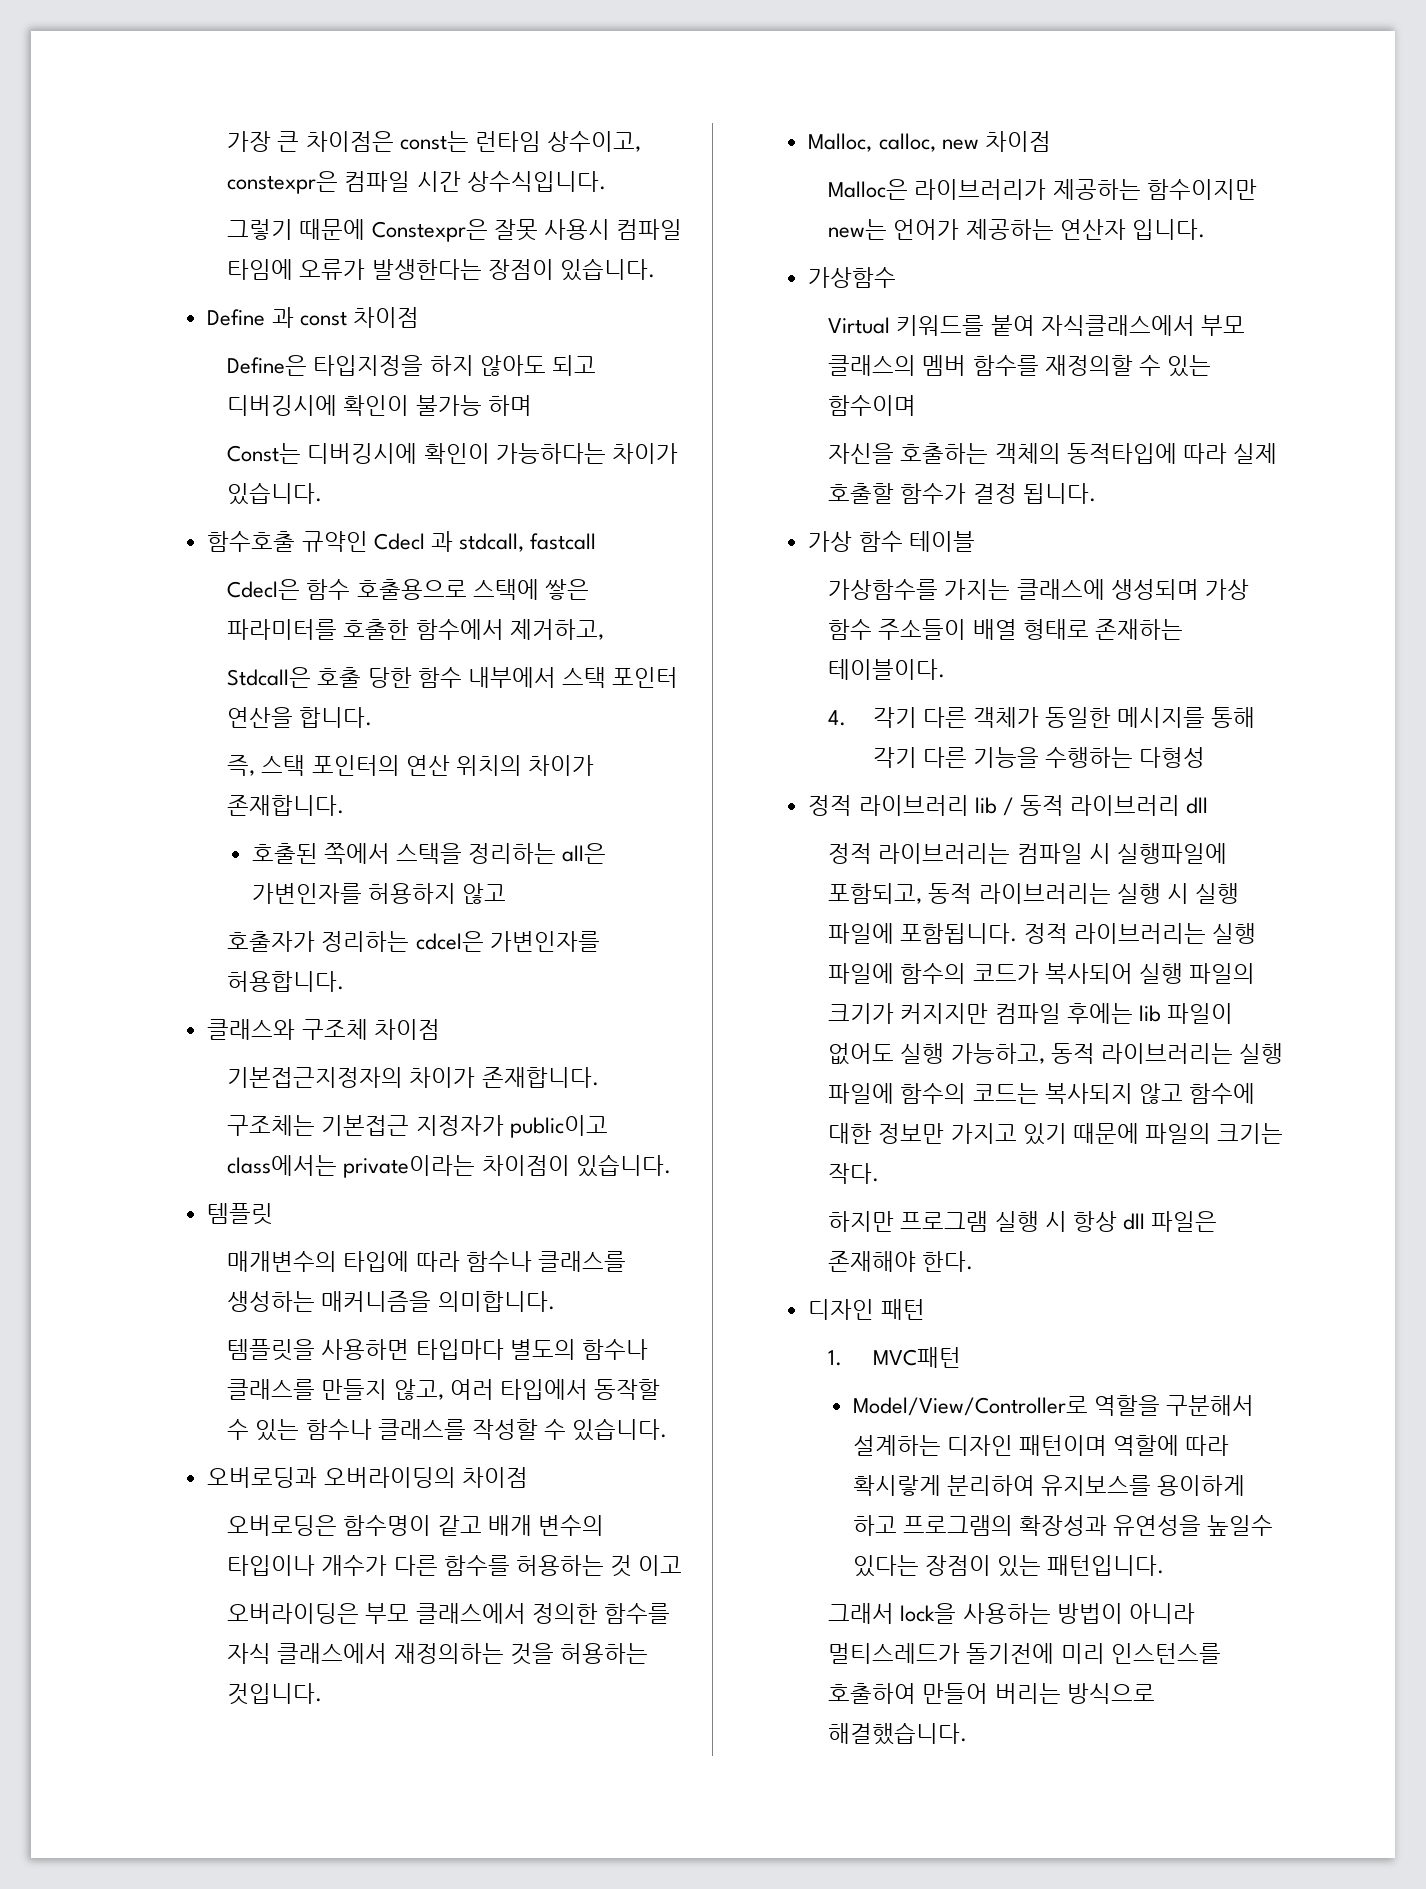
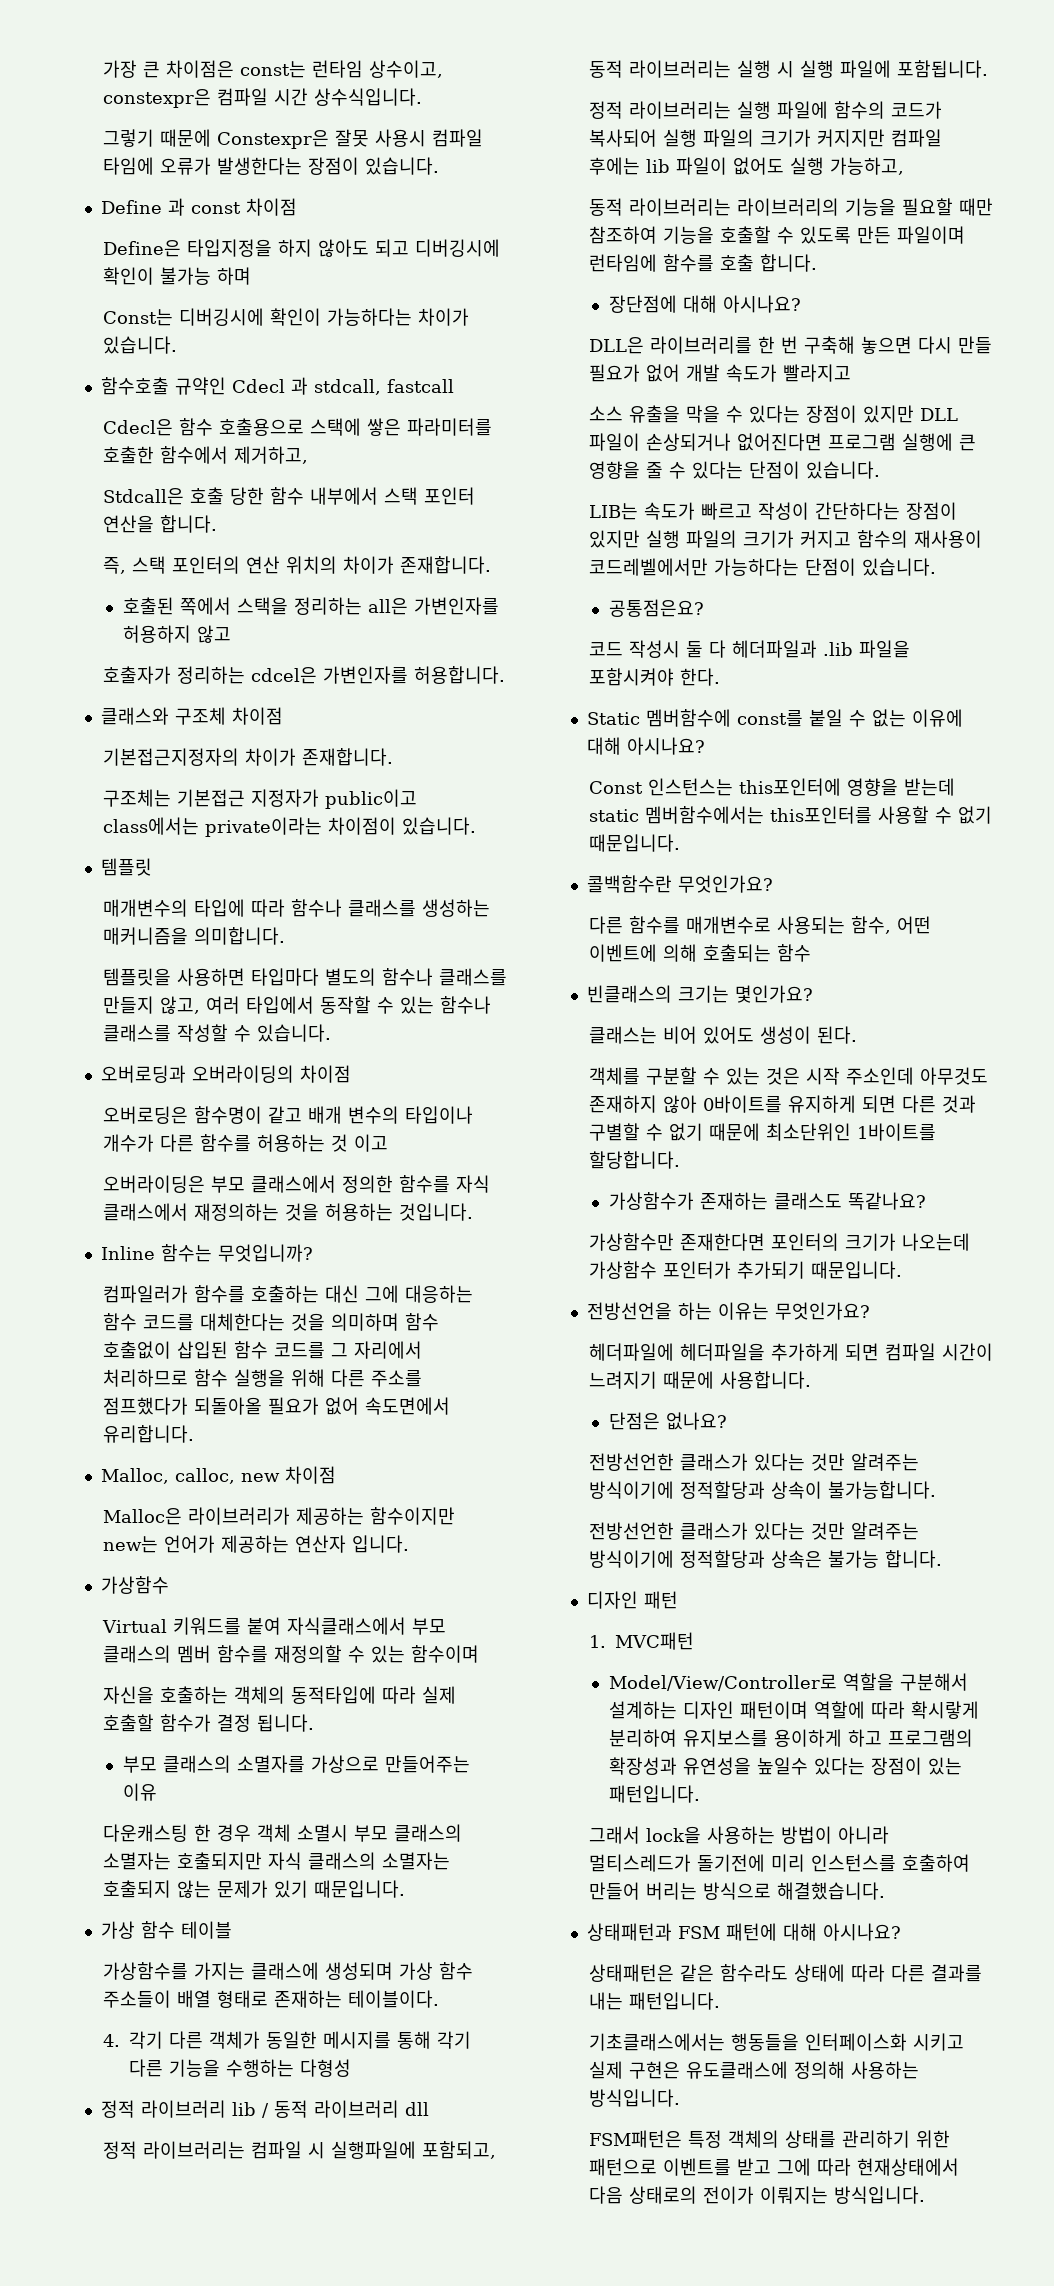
+ Inline 함수는 무엇입니까?
+ 컴파일러가 함수를 호출하는 대신 그에 대응하는 함수 코드를 대체한다는 것을 의미하며 함수 호출없이 삽입된 함수 코드를 그 자리에서 처리하므로 함수 실행을 위해 다른 주소를 점프했다가 되돌아올 필요가 없어 속도면에서 유리합니다.
+ 부모 클래스의 소멸자를 가상으로 만들어주는 이유
+ 다운캐스팅 한 경우 객체 소멸시 부모 클래스의 소멸자는 호출되지만 자식 클래스의 소멸자는 호출되지 않는 문제가 있기 때문입니다.
- 정적 라이브러리는 컴파일 시 실행파일에 포함되고, 동적 라이브러리는 실행 시 실행 파일에 포함됩니다. 정적 라이브러리는 실행 파일에 함수의 코드가 복사되어 실행 파일의 크기가 커지지만 컴파일 후에는 lib 파일이 없어도 실행 가능하고, 동적 라이브러리는 실행 파일에 함수의 코드는 복사되지 않고 함수에 대한 정보만 가지고 있기 때문에 파일의 크기는 작다.
- 하지만 프로그램 실행 시 항상 dll 파일은 존재해야 한다.
+ 정적 라이브러리는 컴파일 시 실행파일에 포함되고, 동적 라이브러리는 실행 시 실행 파일에 포함됩니다.
+ 정적 라이브러리는 실행 파일에 함수의 코드가 복사되어 실행 파일의 크기가 커지지만 컴파일 후에는 lib 파일이 없어도 실행 가능하고,
+ 동적 라이브러리는 라이브러리의 기능을 필요할 때만 참조하여 기능을 호출할 수 있도록 만든 파일이며 런타임에 함수를 호출 합니다.
+ 장단점에 대해 아시나요?
+ DLL은 라이브러리를 한 번 구축해 놓으면 다시 만들 필요가 없어 개발 속도가 빨라지고
+ 소스 유출을 막을 수 있다는 장점이 있지만 DLL 파일이 손상되거나 없어진다면 프로그램 실행에 큰 영향을 줄 수 있다는 단점이 있습니다.
+ LIB는 속도가 빠르고 작성이 간단하다는 장점이 있지만 실행 파일의 크기가 커지고 함수의 재사용이 코드레벨에서만 가능하다는 단점이 있습니다.
+ 공통점은요?
+ 코드 작성시 둘 다 헤더파일과 .lib 파일을 포함시켜야 한다.
+ Static 멤버함수에 const를 붙일 수 없는 이유에 대해 아시나요?
+ Const 인스턴스는 this포인터에 영향을 받는데 static 멤버함수에서는 this포인터를 사용할 수 없기 때문입니다.
+ 콜백함수란 무엇인가요?
+ 다른 함수를 매개변수로 사용되는 함수, 어떤 이벤트에 의해 호출되는 함수
+ 빈클래스의 크기는 몇인가요?
+ 클래스는 비어 있어도 생성이 된다.
+ 객체를 구분할 수 있는 것은 시작 주소인데 아무것도 존재하지 않아 0바이트를 유지하게 되면 다른 것과 구별할 수 없기 때문에 최소단위인 1바이트를 할당합니다.
+ 가상함수가 존재하는 클래스도 똑같나요?
+ 가상함수만 존재한다면 포인터의 크기가 나오는데 가상함수 포인터가 추가되기 때문입니다.
+ 전방선언을 하는 이유는 무엇인가요?
+ 헤더파일에 헤더파일을 추가하게 되면 컴파일 시간이 느려지기 때문에 사용합니다.
+ 단점은 없나요?
+ 전방선언한 클래스가 있다는 것만 알려주는 방식이기에 정적할당과 상속이 불가능합니다.
+ 전방선언한 클래스가 있다는 것만 알려주는 방식이기에 정적할당과 상속은 불가능 합니다.
+ 상태패턴과 FSM 패턴에 대해 아시나요?
+ 상태패턴은 같은 함수라도 상태에 따라 다른 결과를 내는 패턴입니다.
+ 기초클래스에서는 행동들을 인터페이스화 시키고 실제 구현은 유도클래스에 정의해 사용하는 방식입니다.
+ FSM패턴은 특정 객체의 상태를 관리하기 위한 패턴으로 이벤트를 받고 그에 따라 현재상태에서 다음 상태로의 전이가 이뤄지는 방식입니다.

